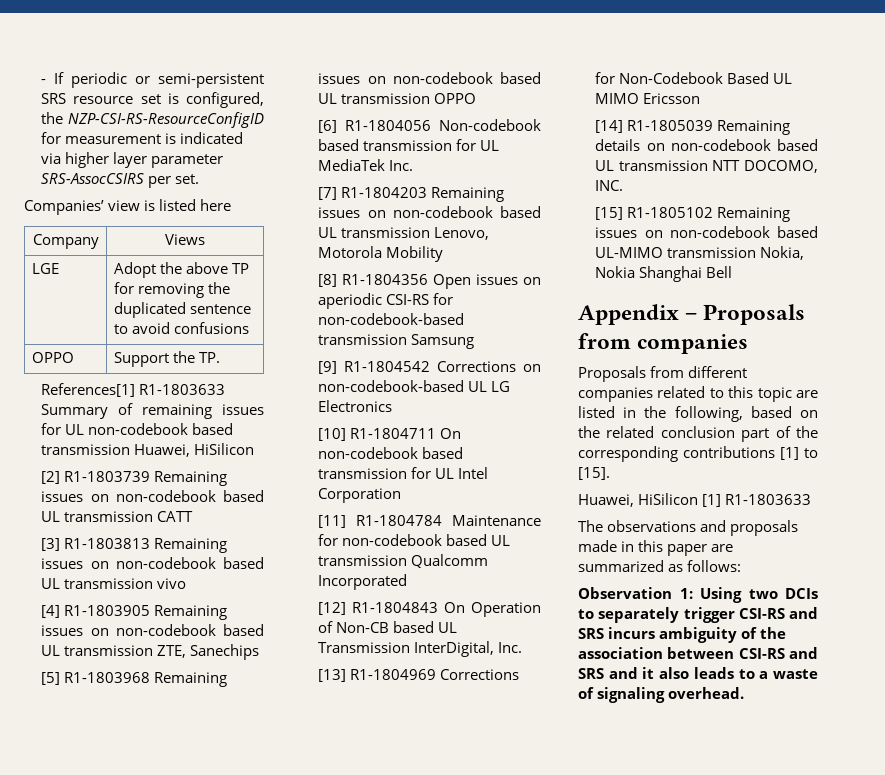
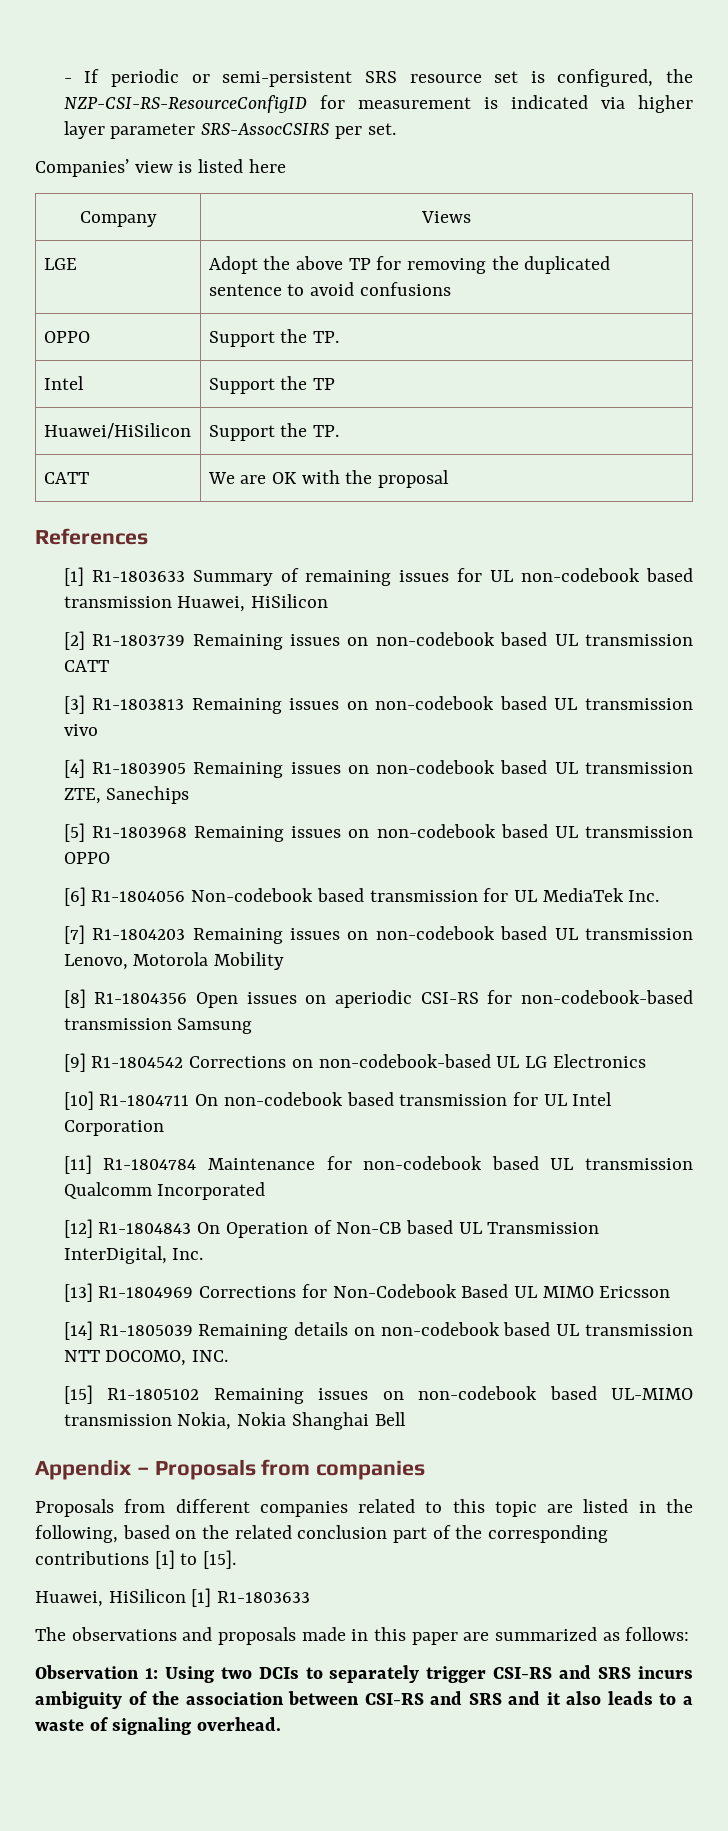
- References[1] R1-1803633 Summary of remaining issues for UL non-codebook based transmission Huawei, HiSilicon
+ Intel | Support the TP
+ Huawei/HiSilicon | Support the TP.
+ CATT | We are OK with the proposal
+ References
+ [1] R1-1803633 Summary of remaining issues for UL non-codebook based transmission Huawei, HiSilicon

